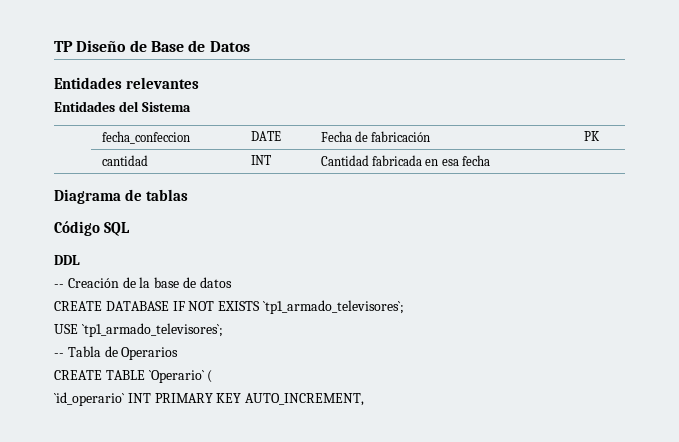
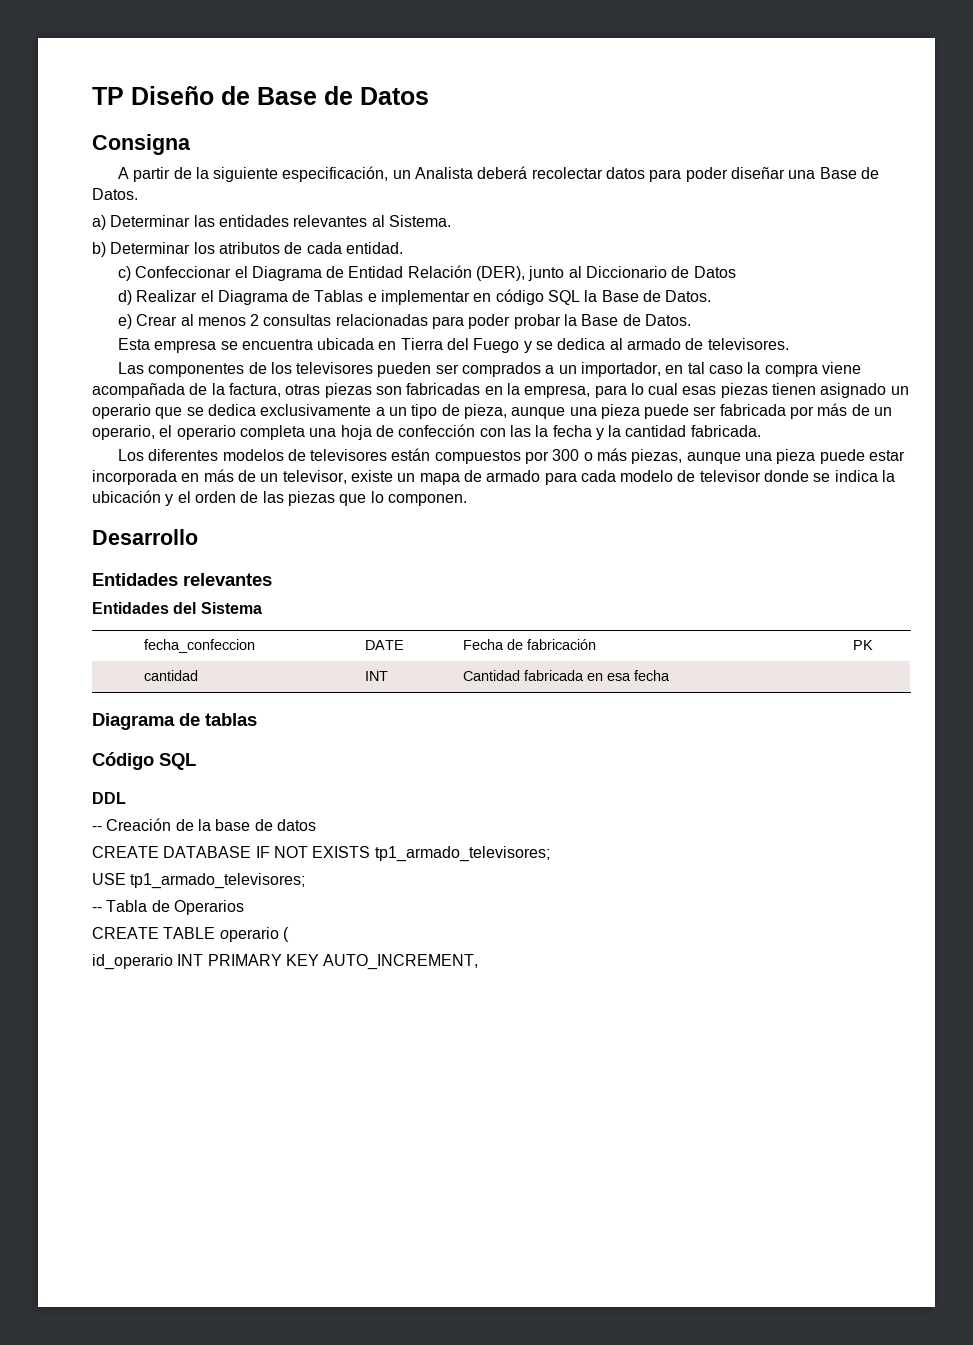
+ Consigna
+ A partir de la siguiente especificación, un Analista deberá recolectar datos para poder diseñar una Base de Datos.
+ a) Determinar las entidades relevantes al Sistema.
+ b) Determinar los atributos de cada entidad.
+ c) Confeccionar el Diagrama de Entidad Relación (DER), junto al Diccionario de Datos
+ d) Realizar el Diagrama de Tablas e implementar en código SQL la Base de Datos.
+ e) Crear al menos 2 consultas relacionadas para poder probar la Base de Datos.
+ Esta empresa se encuentra ubicada en Tierra del Fuego y se dedica al armado de televisores.
+ Las componentes de los televisores pueden ser comprados a un importador, en tal caso la compra viene acompañada de la factura, otras piezas son fabricadas en la empresa, para lo cual esas piezas tienen asignado un operario que se dedica exclusivamente a un tipo de pieza, aunque una pieza puede ser fabricada por más de un operario, el operario completa una hoja de confección con las la fecha y la cantidad fabricada.
+ Los diferentes modelos de televisores están compuestos por 300 o más piezas, aunque una pieza puede estar incorporada en más de un televisor, existe un mapa de armado para cada modelo de televisor donde se indica la ubicación y el orden de las piezas que lo componen.
+ Desarrollo
- CREATE DATABASE IF NOT EXISTS `tp1_armado_televisores`;
+ CREATE DATABASE IF NOT EXISTS tp1_armado_televisores;
- USE `tp1_armado_televisores`;
+ USE tp1_armado_televisores;
- CREATE TABLE `Operario` (
+ CREATE TABLE operario (
- `id_operario` INT PRIMARY KEY AUTO_INCREMENT,
+ id_operario INT PRIMARY KEY AUTO_INCREMENT,

